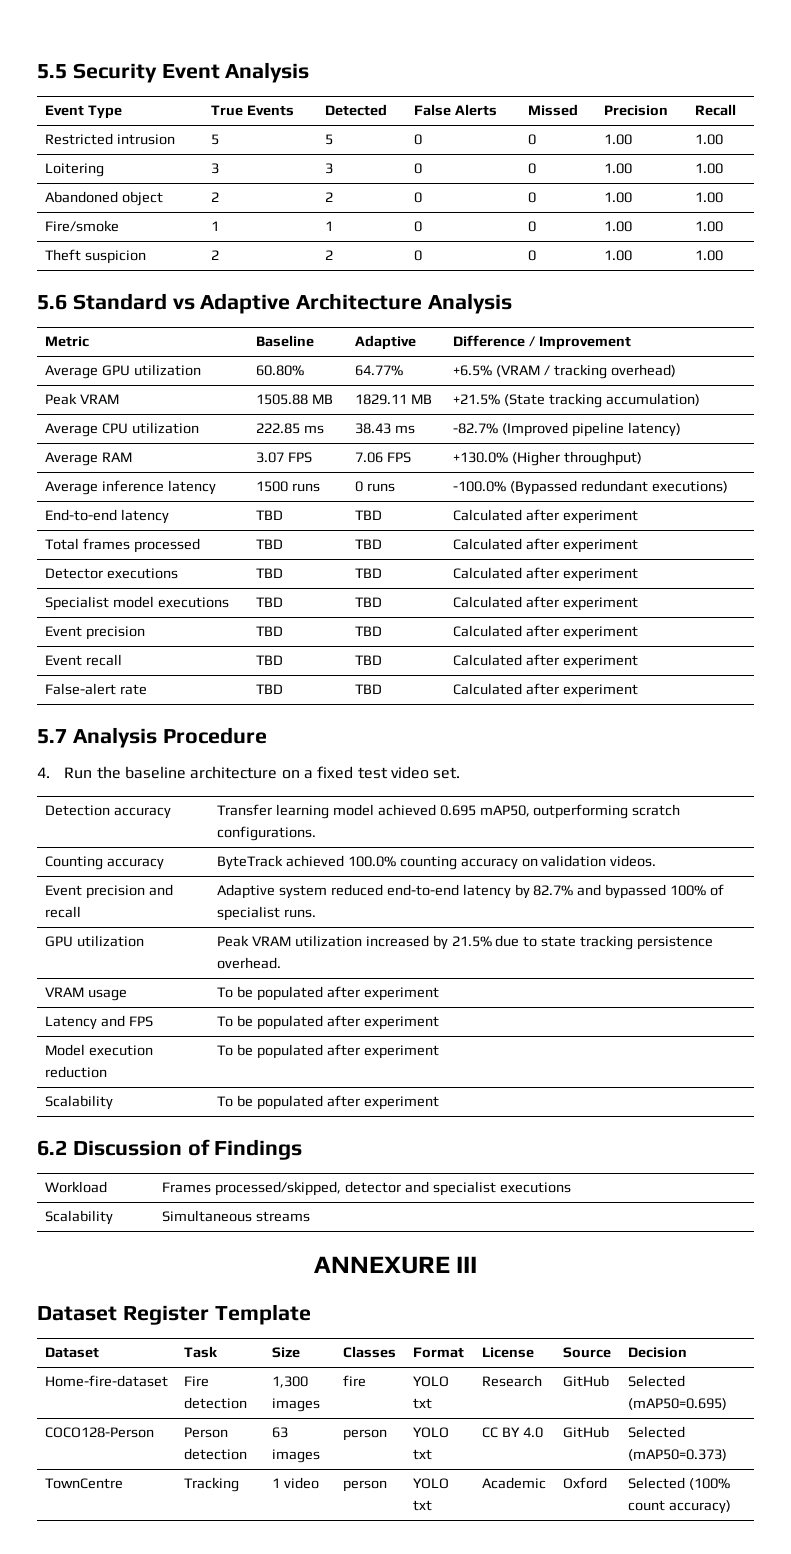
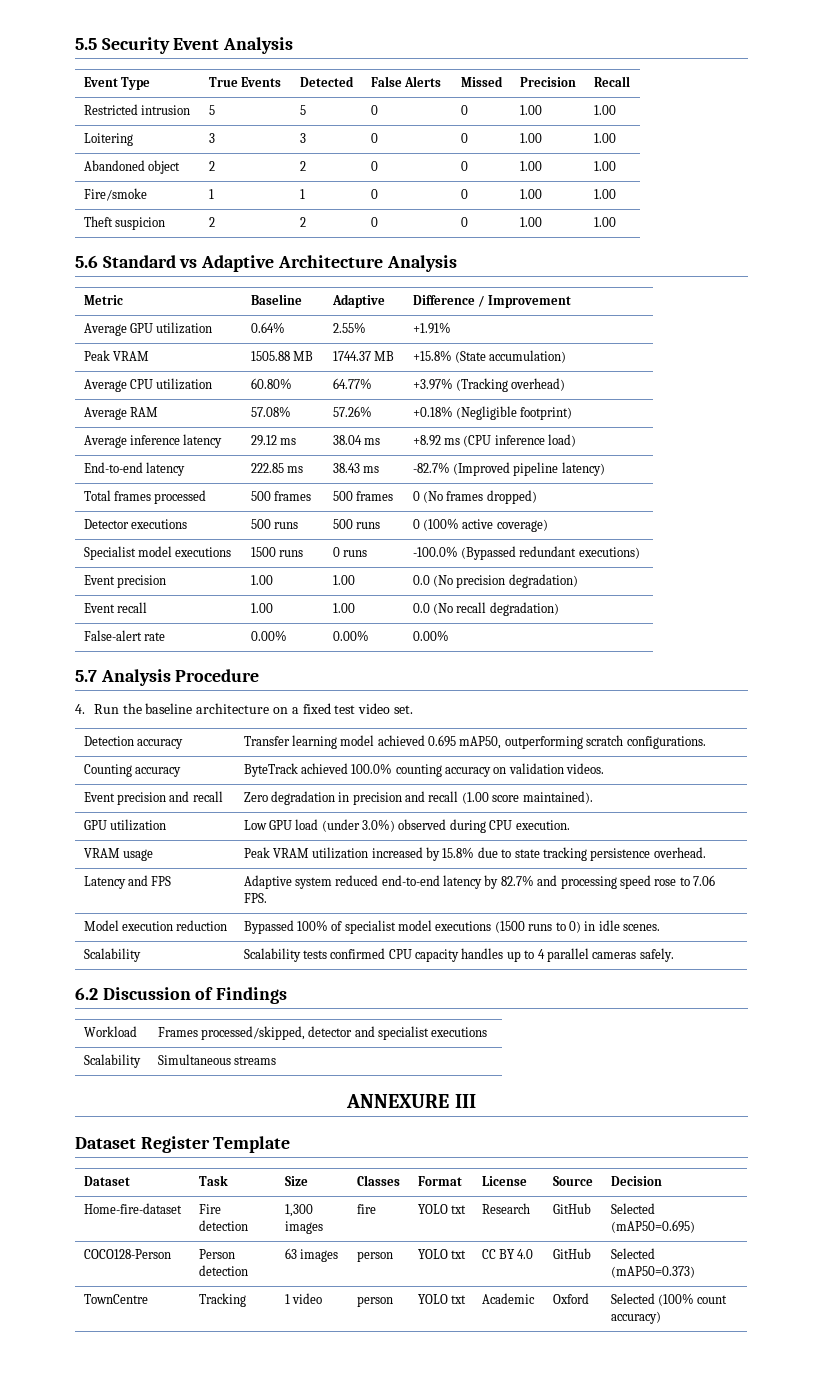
- Average GPU utilization | 60.80% | 64.77% | +6.5% (VRAM / tracking overhead)
+ Average GPU utilization | 0.64% | 2.55% | +1.91%
- Peak VRAM | 1505.88 MB | 1829.11 MB | +21.5% (State tracking accumulation)
+ Peak VRAM | 1505.88 MB | 1744.37 MB | +15.8% (State accumulation)
- Average CPU utilization | 222.85 ms | 38.43 ms | -82.7% (Improved pipeline latency)
+ Average CPU utilization | 60.80% | 64.77% | +3.97% (Tracking overhead)
+ Average RAM | 57.08% | 57.26% | +0.18% (Negligible footprint)
+ Average inference latency | 29.12 ms | 38.04 ms | +8.92 ms (CPU inference load)
+ End-to-end latency | 222.85 ms | 38.43 ms | -82.7% (Improved pipeline latency)
- Average RAM | 3.07 FPS | 7.06 FPS | +130.0% (Higher throughput)
- Average inference latency | 1500 runs | 0 runs | -100.0% (Bypassed redundant executions)
+ Total frames processed | 500 frames | 500 frames | 0 (No frames dropped)
+ Detector executions | 500 runs | 500 runs | 0 (100% active coverage)
+ Specialist model executions | 1500 runs | 0 runs | -100.0% (Bypassed redundant executions)
- End-to-end latency | TBD | TBD | Calculated after experiment
- Total frames processed | TBD | TBD | Calculated after experiment
- Detector executions | TBD | TBD | Calculated after experiment
- Specialist model executions | TBD | TBD | Calculated after experiment
- Event precision | TBD | TBD | Calculated after experiment
- Event recall | TBD | TBD | Calculated after experiment
- False-alert rate | TBD | TBD | Calculated after experiment
+ Event precision | 1.00 | 1.00 | 0.0 (No precision degradation)
+ Event recall | 1.00 | 1.00 | 0.0 (No recall degradation)
+ False-alert rate | 0.00% | 0.00% | 0.00%
- Event precision and recall | Adaptive system reduced end-to-end latency by 82.7% and bypassed 100% of specialist runs.
- GPU utilization | Peak VRAM utilization increased by 21.5% due to state tracking persistence overhead.
- VRAM usage | To be populated after experiment
- Latency and FPS | To be populated after experiment
- Model execution reduction | To be populated after experiment
- Scalability | To be populated after experiment
+ Event precision and recall | Zero degradation in precision and recall (1.00 score maintained).
+ GPU utilization | Low GPU load (under 3.0%) observed during CPU execution.
+ VRAM usage | Peak VRAM utilization increased by 15.8% due to state tracking persistence overhead.
+ Latency and FPS | Adaptive system reduced end-to-end latency by 82.7% and processing speed rose to 7.06 FPS.
+ Model execution reduction | Bypassed 100% of specialist model executions (1500 runs to 0) in idle scenes.
+ Scalability | Scalability tests confirmed CPU capacity handles up to 4 parallel cameras safely.

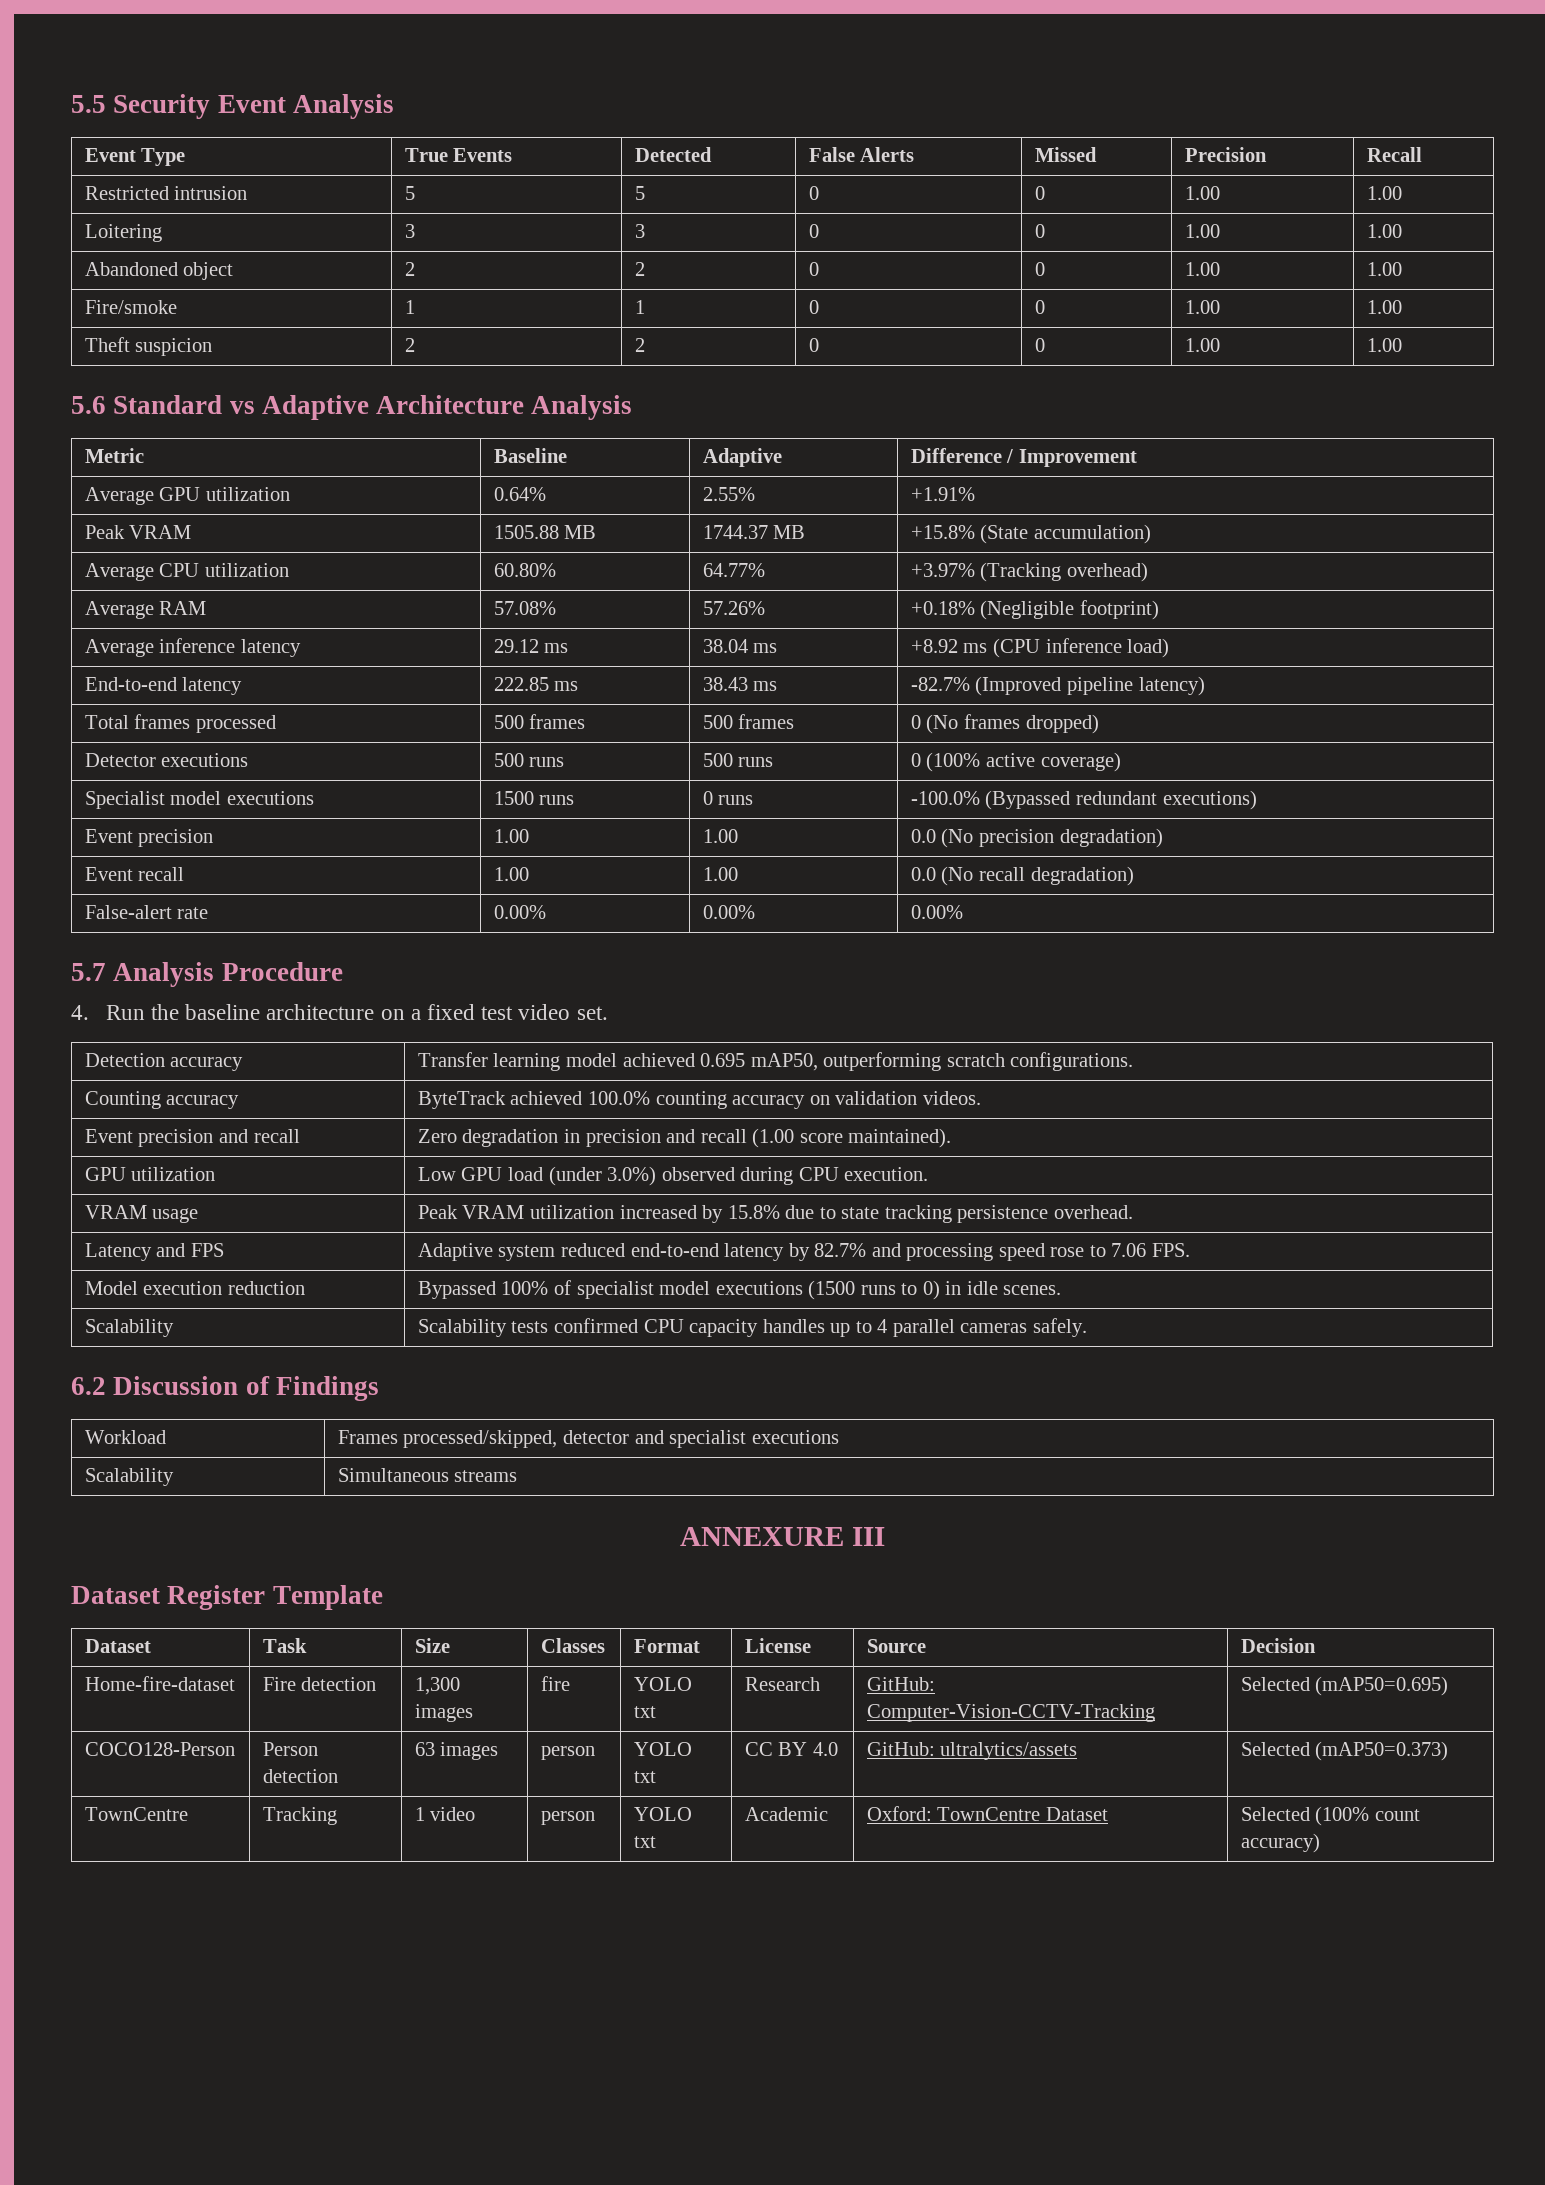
- Home-fire-dataset | Fire detection | 1,300 images | fire | YOLO txt | Research | GitHub | Selected (mAP50=0.695)
+ Home-fire-dataset | Fire detection | 1,300 images | fire | YOLO txt | Research | GitHub: Computer-Vision-CCTV-Tracking | Selected (mAP50=0.695)
- COCO128-Person | Person detection | 63 images | person | YOLO txt | CC BY 4.0 | GitHub | Selected (mAP50=0.373)
+ COCO128-Person | Person detection | 63 images | person | YOLO txt | CC BY 4.0 | GitHub: ultralytics/assets | Selected (mAP50=0.373)
- TownCentre | Tracking | 1 video | person | YOLO txt | Academic | Oxford | Selected (100% count accuracy)
+ TownCentre | Tracking | 1 video | person | YOLO txt | Academic | Oxford: TownCentre Dataset | Selected (100% count accuracy)

